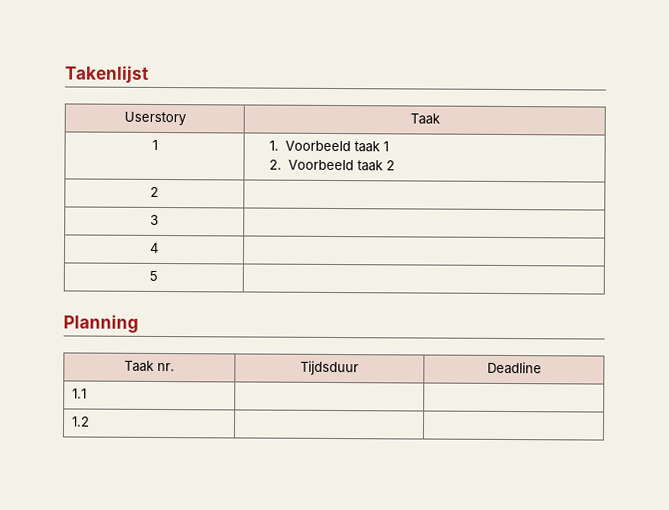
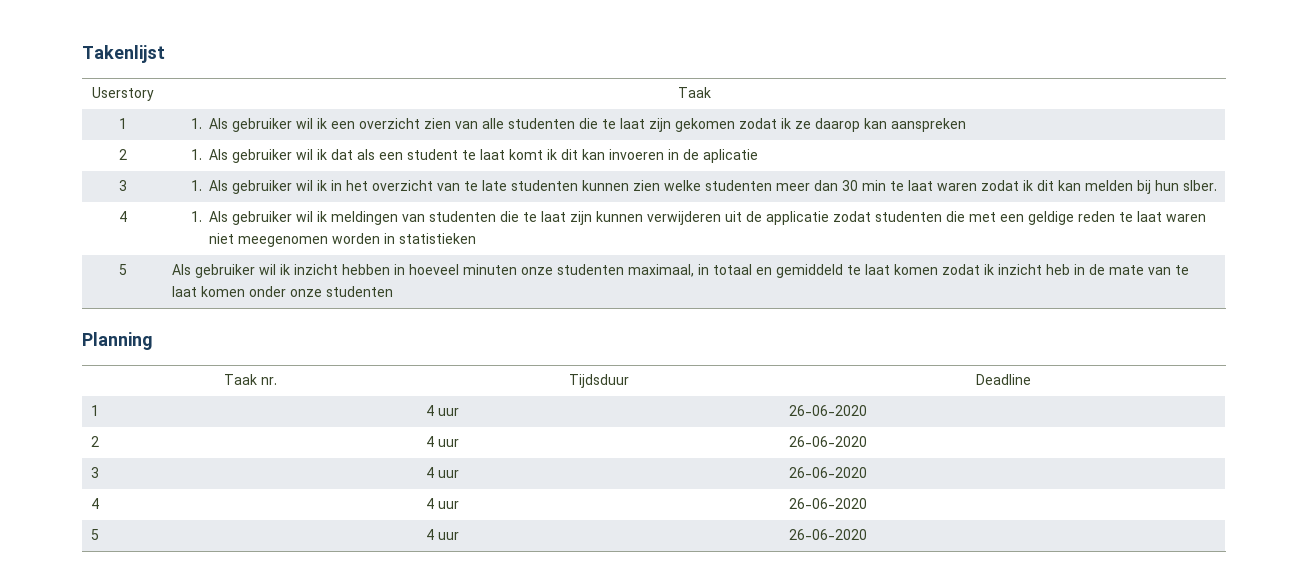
- 1 | 1. Voorbeeld taak 1
- 2. Voorbeeld taak 2
- 2 |
- 3 |
- 4 |
- 5 |
+ 1 | 1. Als gebruiker wil ik een overzicht zien van alle studenten die te laat zijn gekomen zodat ik ze daarop kan aanspreken
+ 2 | 1. Als gebruiker wil ik dat als een student te laat komt ik dit kan invoeren in de aplicatie
+ 3 | 1. Als gebruiker wil ik in het overzicht van te late studenten kunnen zien welke studenten meer dan 30 min te laat waren zodat ik dit kan melden bij hun slber.
+ 4 | 1. Als gebruiker wil ik meldingen van studenten die te laat zijn kunnen verwijderen uit de applicatie zodat studenten die met een geldige reden te laat waren niet meegenomen worden in statistieken
+ 5 | Als gebruiker wil ik inzicht hebben in hoeveel minuten onze studenten maximaal, in totaal en gemiddeld te laat komen zodat ik inzicht heb in de mate van te laat komen onder onze studenten
- 1.1 | |
- 1.2 | |
+ 1 | 4 uur | 26-06-2020
+ 2 | 4 uur | 26-06-2020
+ 3 | 4 uur | 26-06-2020
+ 4 | 4 uur | 26-06-2020
+ 5 | 4 uur | 26-06-2020

